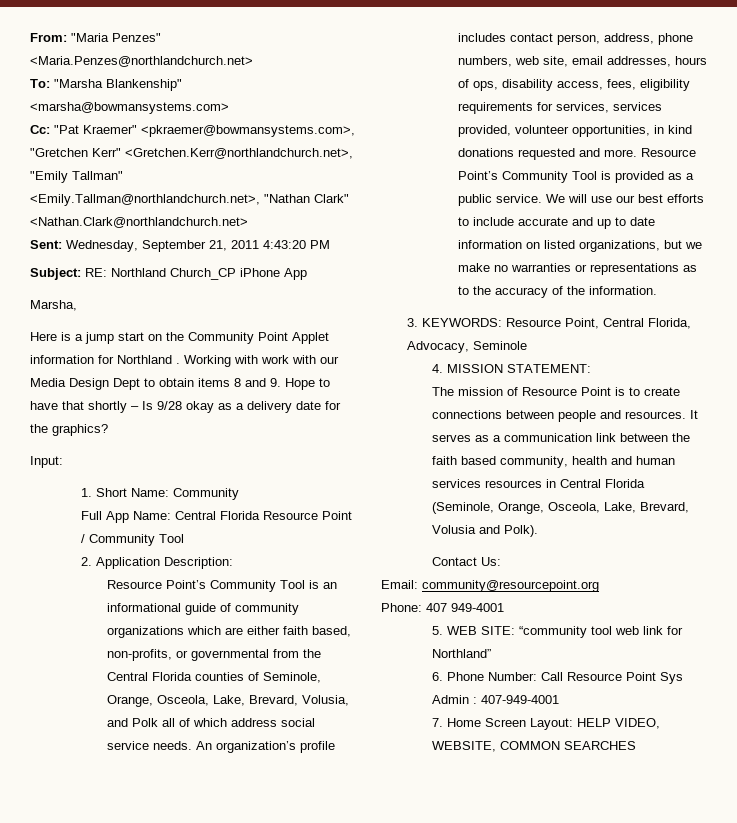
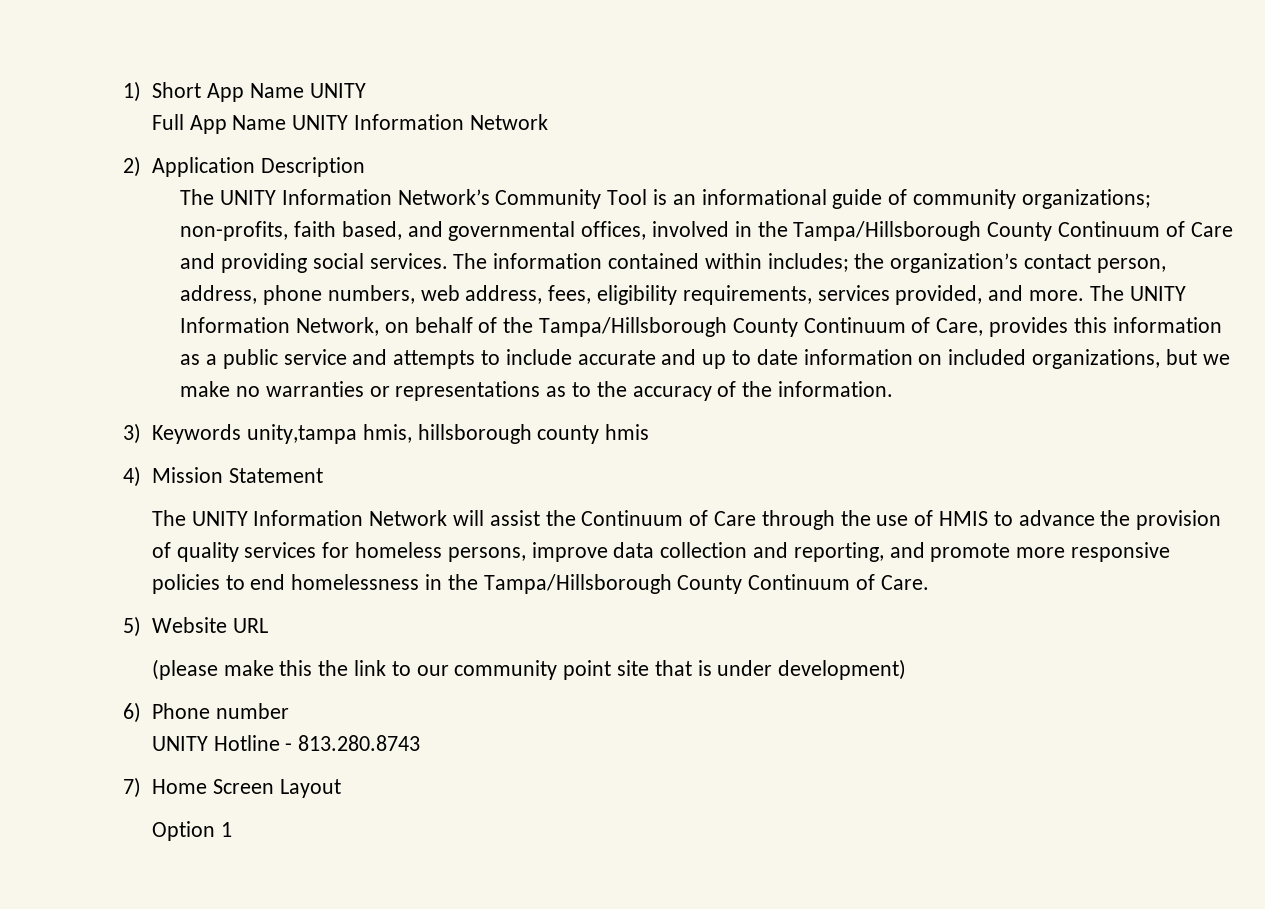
- From: "Maria Penzes" <Maria.Penzes@northlandchurch.net>
- To: "Marsha Blankenship" <marsha@bowmansystems.com>
- Cc: "Pat Kraemer" <pkraemer@bowmansystems.com>, "Gretchen Kerr" <Gretchen.Kerr@northlandchurch.net>, "Emily Tallman" <Emily.Tallman@northlandchurch.net>, "Nathan Clark" <Nathan.Clark@northlandchurch.net>
- Sent: Wednesday, September 21, 2011 4:43:20 PM
- Subject: RE: Northland Church_CP iPhone App
- Marsha,
- Here is a jump start on the Community Point Applet information for Northland . Working with work with our Media Design Dept to obtain items 8 and 9. Hope to have that shortly – Is 9/28 okay as a delivery date for the graphics?
- Input:
- 1. Short Name: Community
- Full App Name: Central Florida Resource Point / Community Tool
- 2. Application Description:
- Resource Point’s Community Tool is an informational guide of community organizations which are either faith based, non-profits, or governmental from the Central Florida counties of Seminole, Orange, Osceola, Lake, Brevard, Volusia, and Polk all of which address social service needs. An organization’s profile includes contact person, address, phone numbers, web site, email addresses, hours of ops, disability access, fees, eligibility requirements for services, services provided, volunteer opportunities, in kind donations requested and more. Resource Point’s Community Tool is provided as a public service. We will use our best efforts to include accurate and up to date information on listed organizations, but we make no warranties or representations as to the accuracy of the information.
+ 1) Short App Name UNITY
+ Full App Name UNITY Information Network
+ 2) Application Description
+ The UNITY Information Network’s Community Tool is an informational guide of community organizations; non-profits, faith based, and governmental offices, involved in the Tampa/Hillsborough County Continuum of Care and providing social services. The information contained within includes; the organization’s contact person, address, phone numbers, web address, fees, eligibility requirements, services provided, and more. The UNITY Information Network, on behalf of the Tampa/Hillsborough County Continuum of Care, provides this information as a public service and attempts to include accurate and up to date information on included organizations, but we make no warranties or representations as to the accuracy of the information.
- 3. KEYWORDS: Resource Point, Central Florida, Advocacy, Seminole
- 4. MISSION STATEMENT:
- The mission of Resource Point is to create connections between people and resources. It serves as a communication link between the faith based community, health and human services resources in Central Florida (Seminole, Orange, Osceola, Lake, Brevard, Volusia and Polk).
- Contact Us:
- Email: community@resourcepoint.org
- Phone: 407 949-4001
- 5. WEB SITE: “community tool web link for Northland”
- 6. Phone Number: Call Resource Point Sys Admin : 407-949-4001
- 7. Home Screen Layout: HELP VIDEO, WEBSITE, COMMON SEARCHES
+ 3) Keywords unity,tampa hmis, hillsborough county hmis
+ 4) Mission Statement
+ The UNITY Information Network will assist the Continuum of Care through the use of HMIS to advance the provision of quality services for homeless persons, improve data collection and reporting, and promote more responsive policies to end homelessness in the Tampa/Hillsborough County Continuum of Care.
+ 5) Website URL
+ (please make this the link to our community point site that is under development)
+ 6) Phone number
+ UNITY Hotline - 813.280.8743
+ 7) Home Screen Layout
+ Option 1

